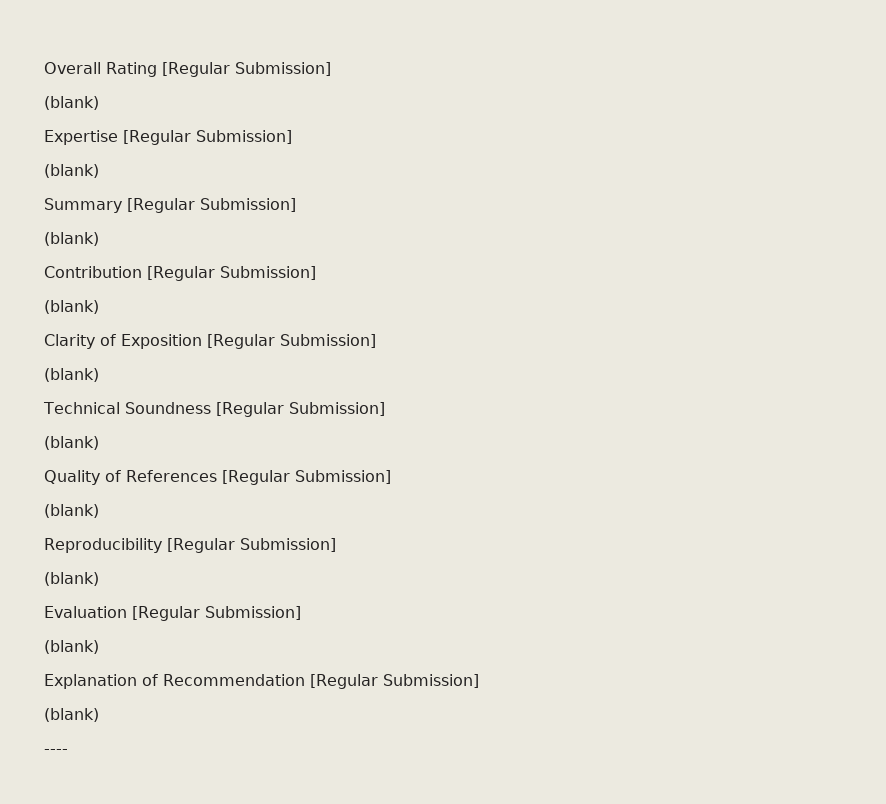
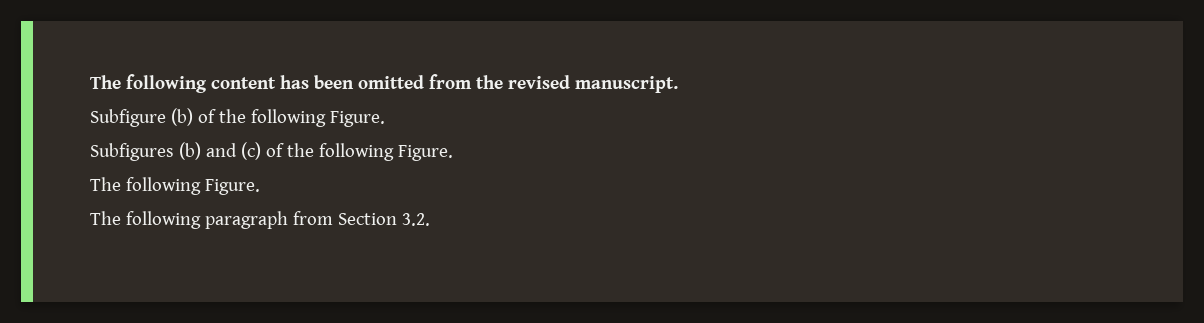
- Overall Rating [Regular Submission]
- (blank)
- Expertise [Regular Submission]
- (blank)
- Summary [Regular Submission]
- (blank)
- Contribution [Regular Submission]
- (blank)
- Clarity of Exposition [Regular Submission]
- (blank)
- Technical Soundness [Regular Submission]
- (blank)
- Quality of References [Regular Submission]
- (blank)
- Reproducibility [Regular Submission]
- (blank)
- Evaluation [Regular Submission]
- (blank)
- Explanation of Recommendation [Regular Submission]
- (blank)
- ----
+ The following content has been omitted from the revised manuscript.
+ Subfigure (b) of the following Figure.
+ Subfigures (b) and (c) of the following Figure.
+ The following Figure.
+ The following paragraph from Section 3.2.

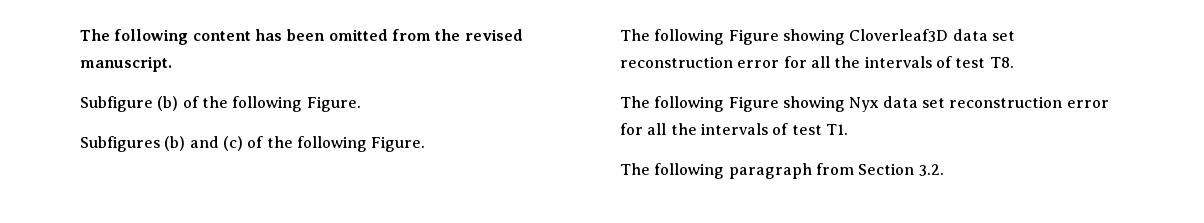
- The following Figure.
+ The following Figure showing Cloverleaf3D data set reconstruction error for all the intervals of test T8.
+ The following Figure showing Nyx data set reconstruction error for all the intervals of test T1.

